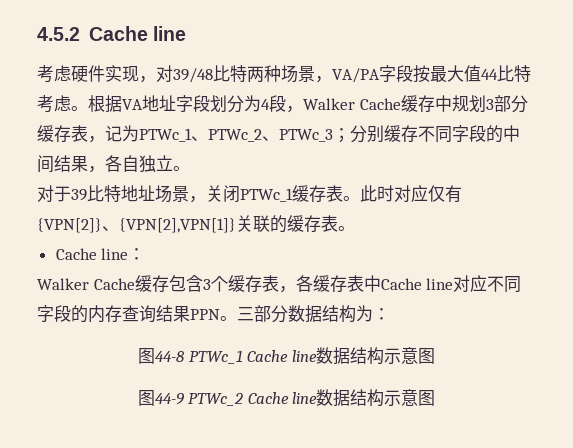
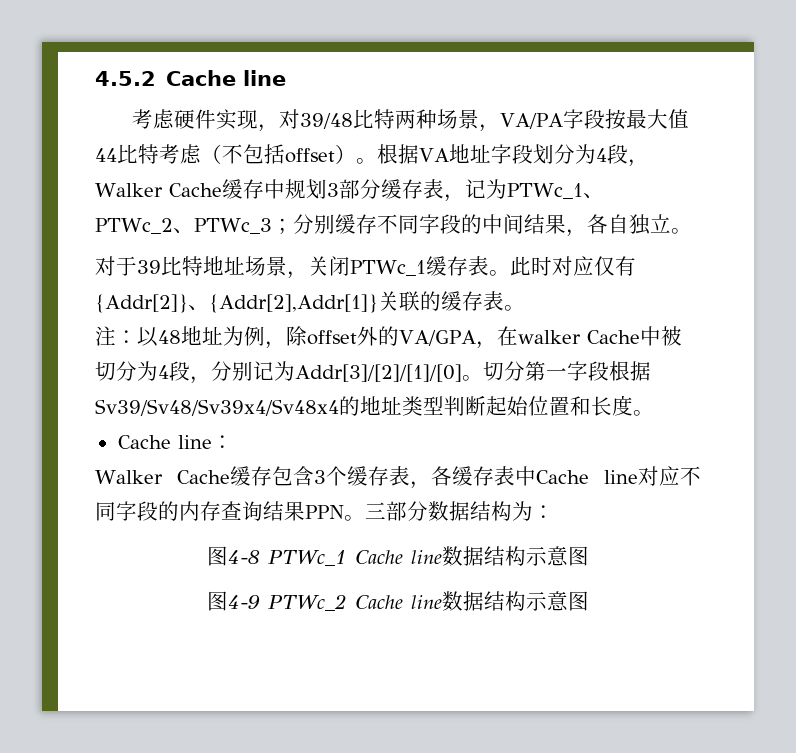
- 考虑硬件实现，对39/48比特两种场景，VA/PA字段按最大值44比特考虑。
+ 考虑硬件实现，对39/48比特两种场景，VA/PA字段按最大值44比特考虑（不包括offset）。
- 此时对应仅有{VPN[2]}、{VPN[2],VPN[1]}关联的缓存表。
+ 此时对应仅有{Addr[2]}、{Addr[2],Addr[1]}关联的缓存表。
+ 注：以48地址为例，除offset外的VA/GPA，在walker Cache中被切分为4段，分别记为Addr[3]/[2]/[1]/[0]。切分第一字段根据Sv39/Sv48/Sv39x4/Sv48x4的地址类型判断起始位置和长度。
- 图44-8 PTWc_1 Cache line数据结构示意图
+ 图4-8 PTWc_1 Cache line数据结构示意图
- 图44-9 PTWc_2 Cache line数据结构示意图
+ 图4-9 PTWc_2 Cache line数据结构示意图

